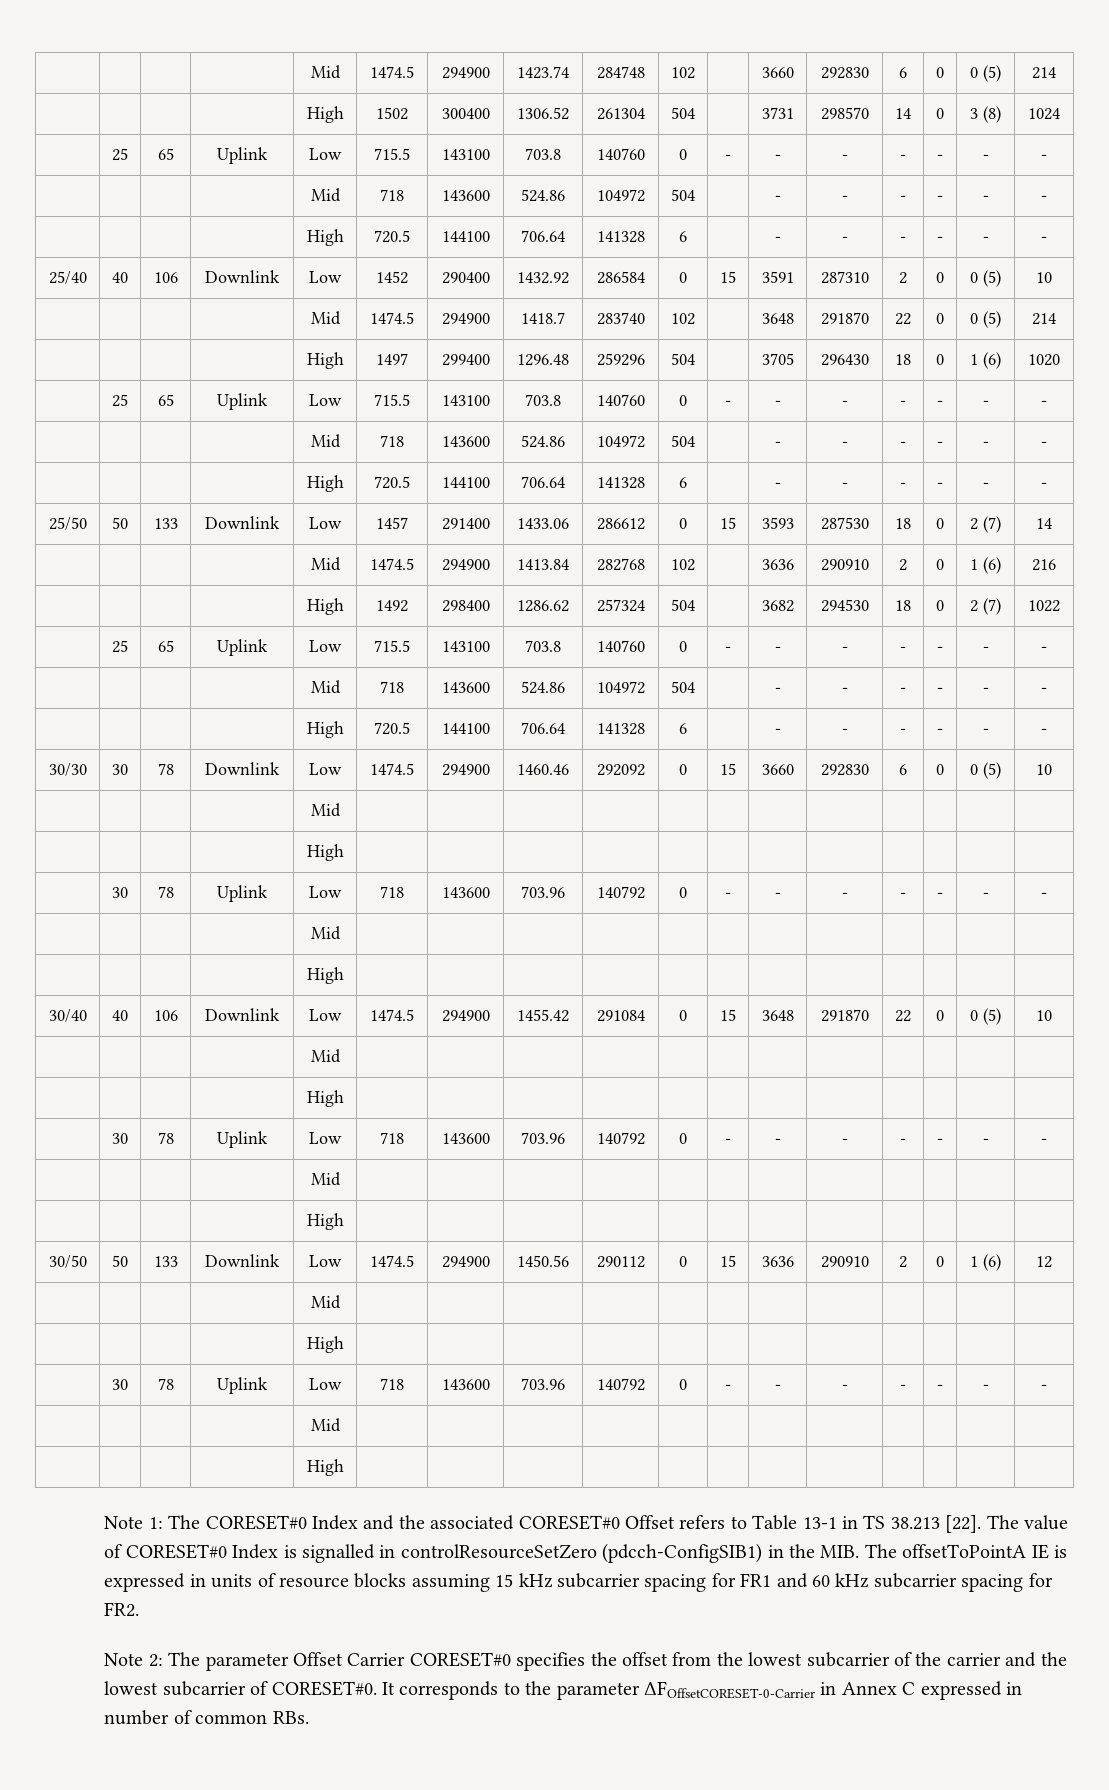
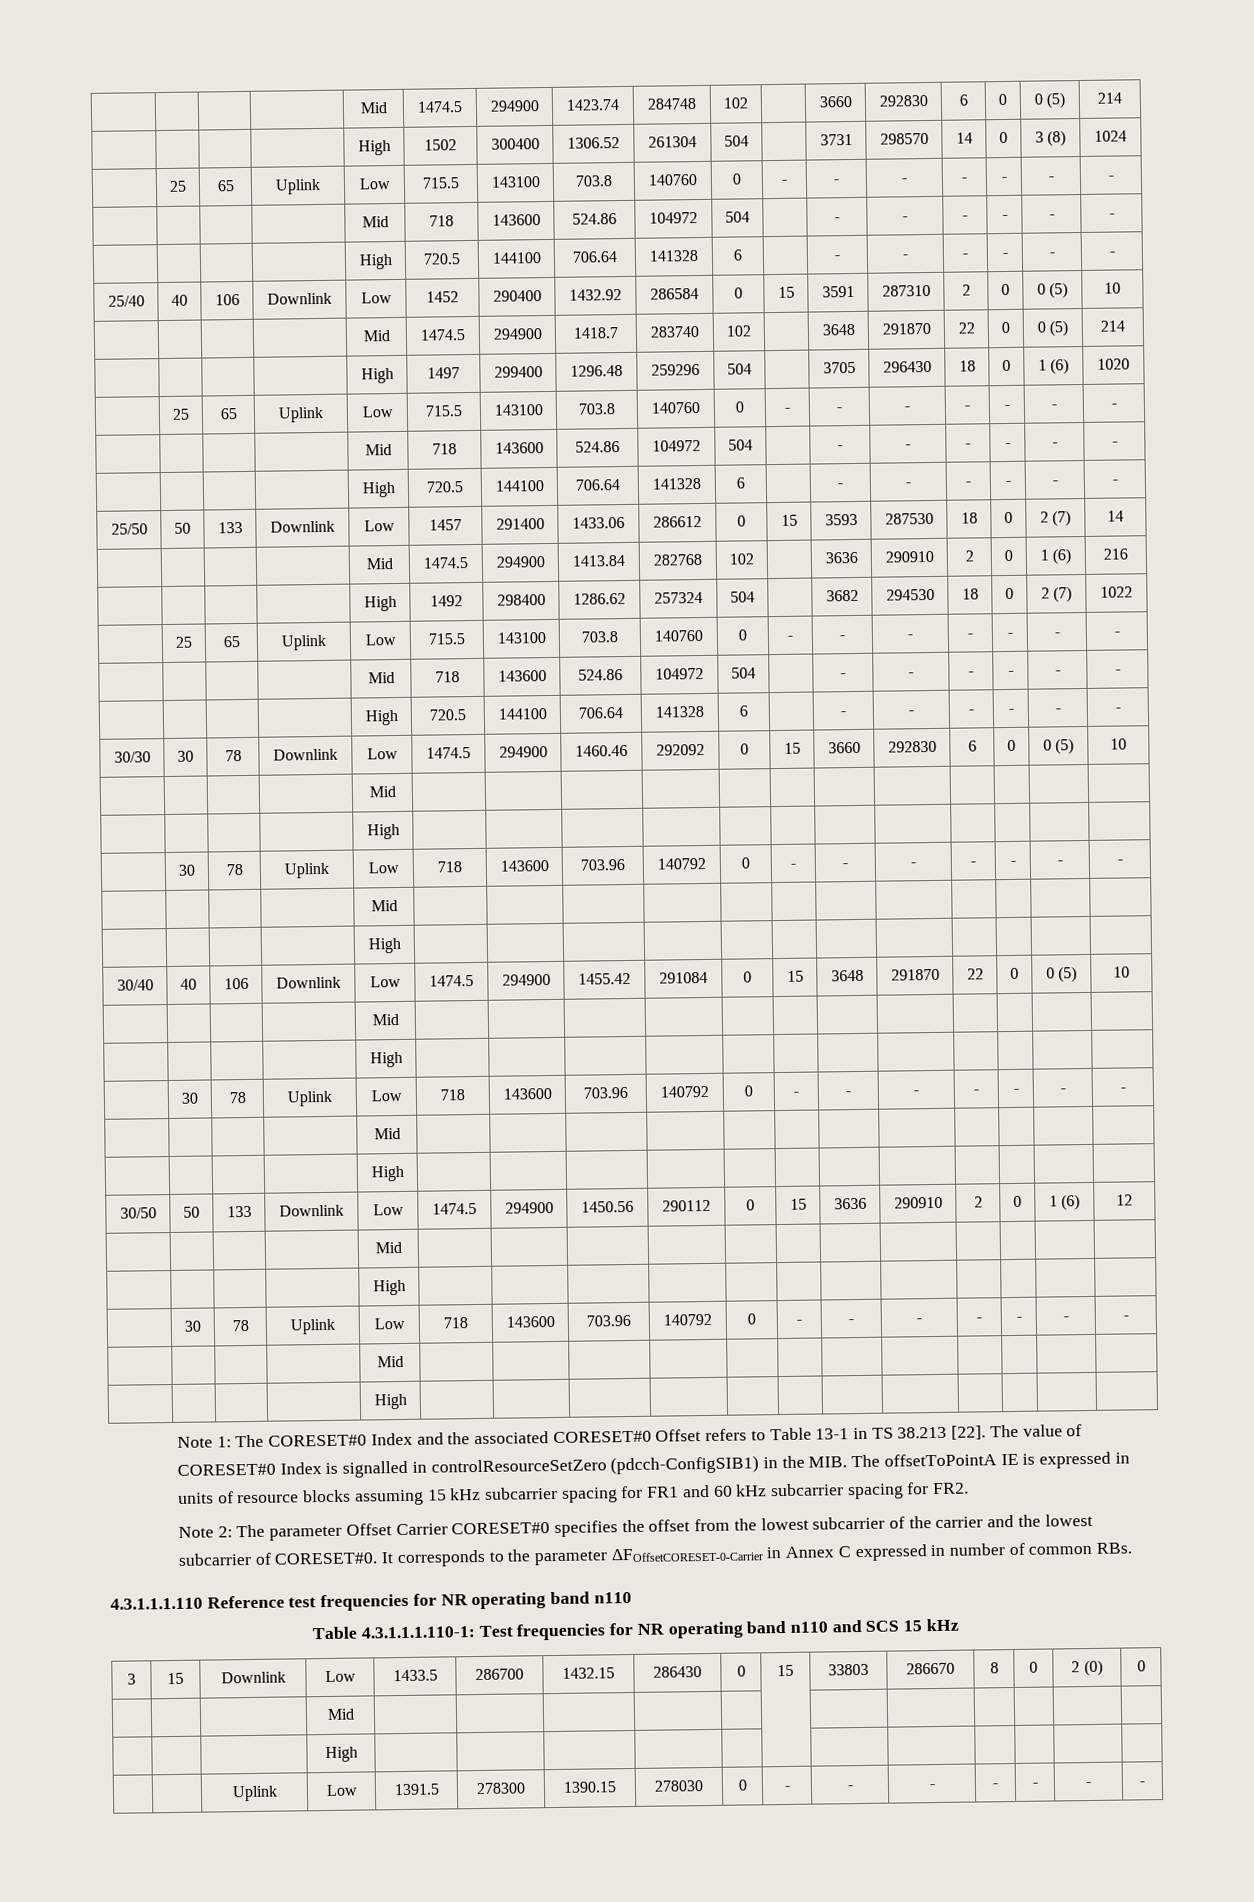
+ 4.3.1.1.1.110 Reference test frequencies for NR operating band n110
+ Table 4.3.1.1.1.110-1: Test frequencies for NR operating band n110 and SCS 15 kHz
+ 3 | 15 | Downlink | Low | 1433.5 | 286700 | 1432.15 | 286430 | 0 | 15 | 33803 | 286670 | 8 | 0 | 2 (0) | 0
+ | | | Mid | | | | | | | | | | | |
+ | | | High | | | | | | | | | | | |
+ | | Uplink | Low | 1391.5 | 278300 | 1390.15 | 278030 | 0 | - | - | - | - | - | - | -

